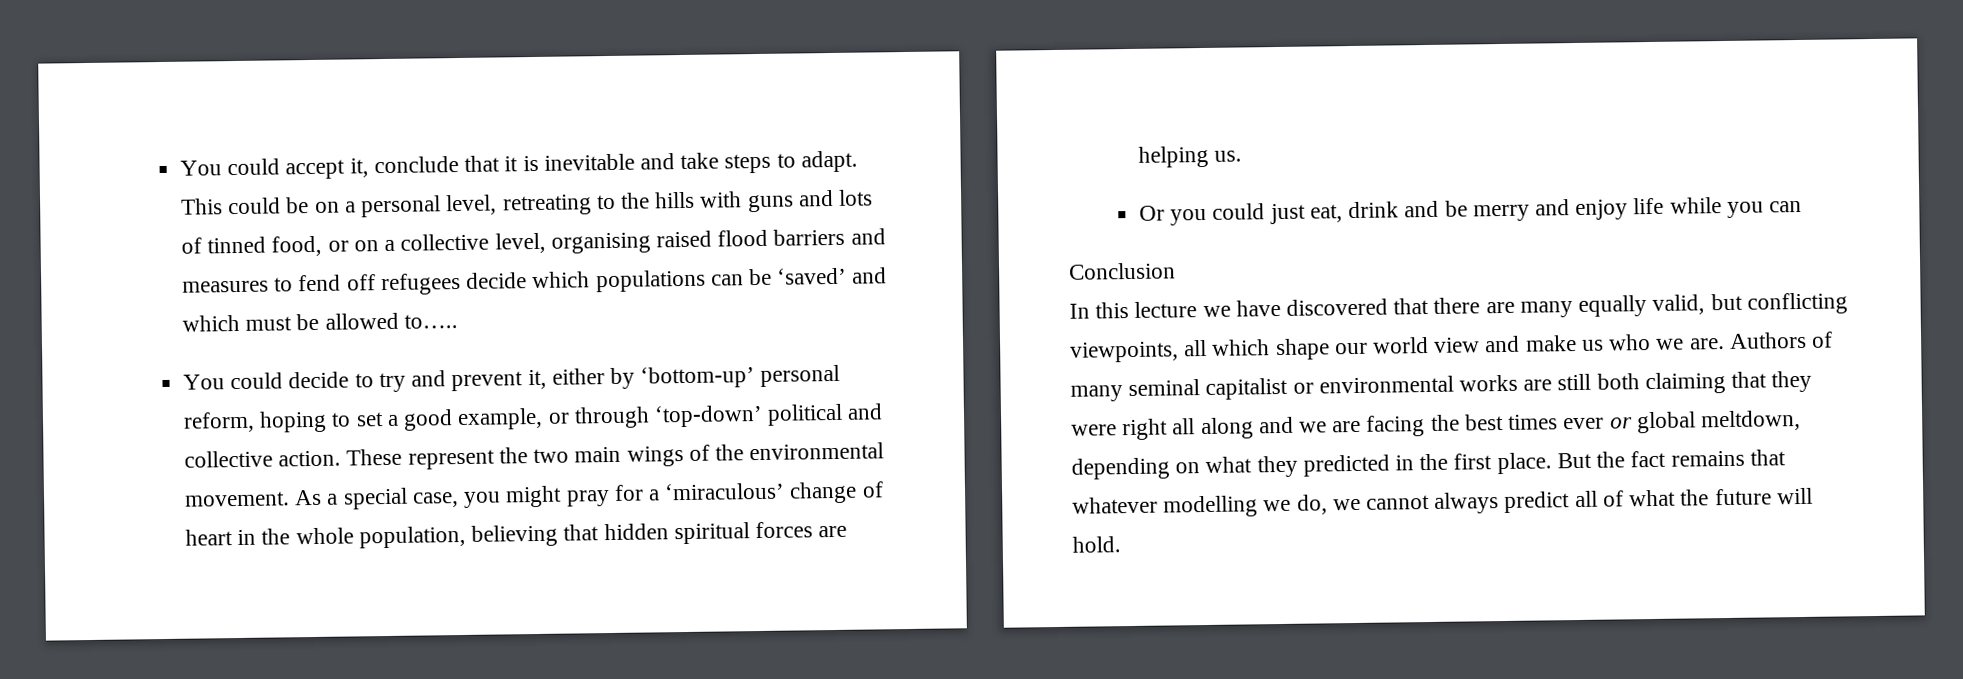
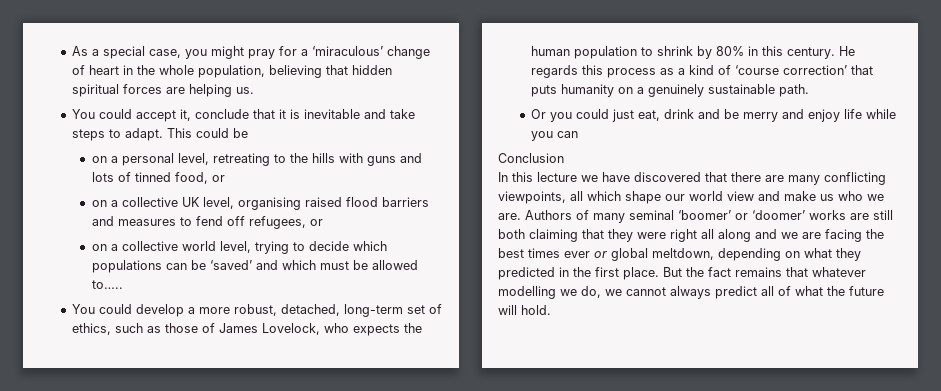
- You could accept it, conclude that it is inevitable and take steps to adapt. This could be on a personal level, retreating to the hills with guns and lots of tinned food, or on a collective level, organising raised flood barriers and measures to fend off refugees decide which populations can be ‘saved’ and which must be allowed to…..
- You could decide to try and prevent it, either by ‘bottom-up’ personal reform, hoping to set a good example, or through ‘top-down’ political and collective action. These represent the two main wings of the environmental movement.
+ You could accept it, conclude that it is inevitable and take steps to adapt. This could be
+ on a personal level, retreating to the hills with guns and lots of tinned food, or
+ on a collective UK level, organising raised flood barriers and measures to fend off refugees, or
+ on a collective world level, trying to decide which populations can be ‘saved’ and which must be allowed to…..
+ You could develop a more robust, detached, long-term set of ethics, such as those of James Lovelock, who expects the human population to shrink by 80% in this century. He regards this process as a kind of ‘course correction’ that puts humanity on a genuinely sustainable path.
- In this lecture we have discovered that there are many equally valid, but conflicting viewpoints, all which shape our world view and make us who we are.
+ In this lecture we have discovered that there are many conflicting viewpoints, all which shape our world view and make us who we are.
- Authors of many seminal capitalist or environmental works are still both claiming that they were right all along and we are facing the best times ever or global meltdown, depending on what they predicted in the first place.
+ Authors of many seminal ‘boomer’ or ‘doomer’ works are still both claiming that they were right all along and we are facing the best times ever or global meltdown, depending on what they predicted in the first place.

